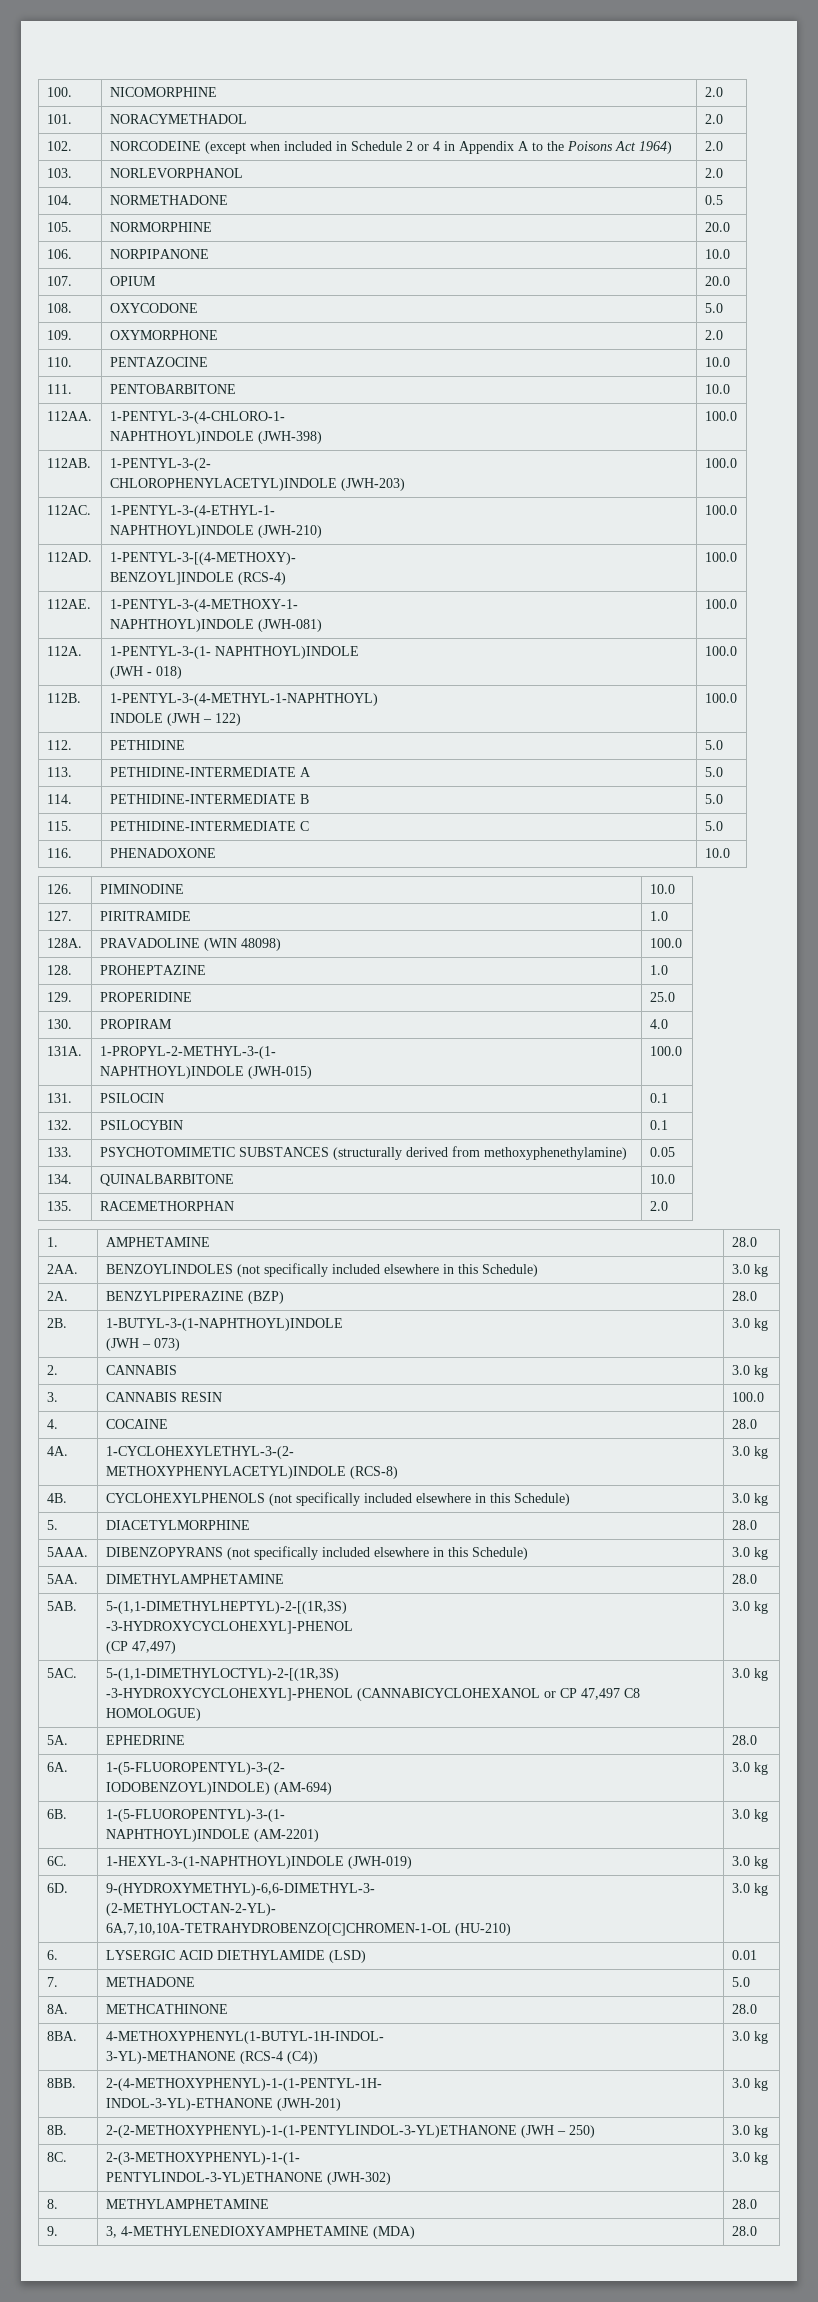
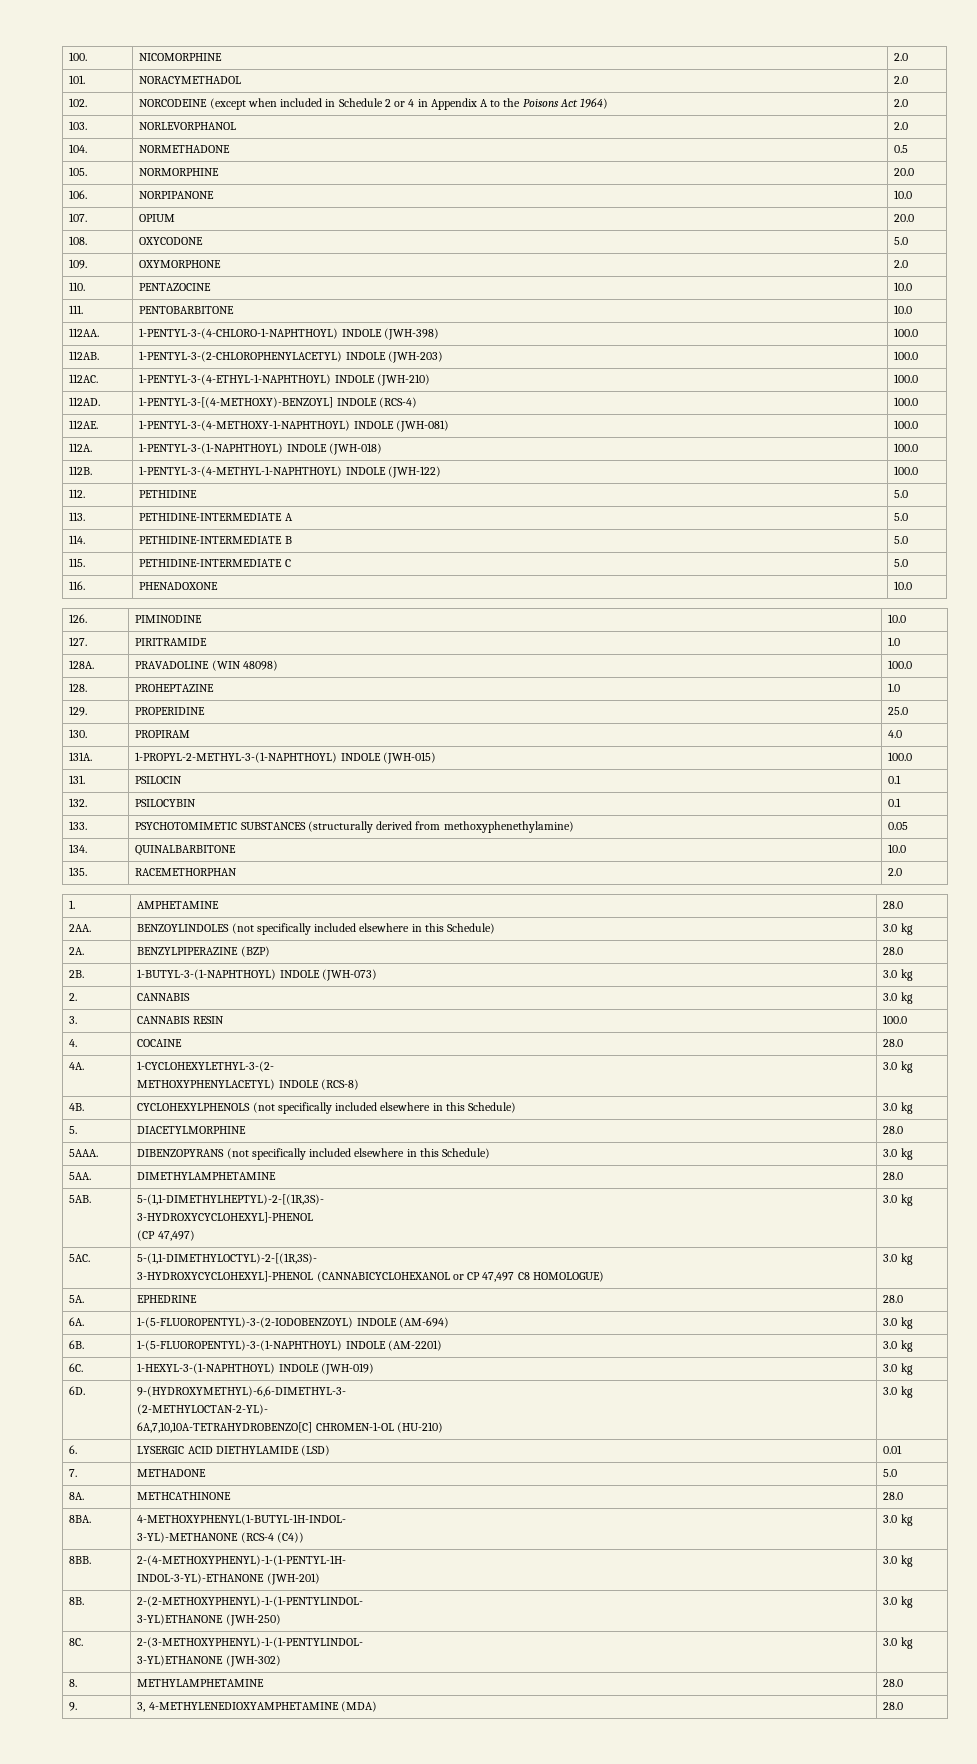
- 112AA. | 1-PENTYL-3-(4-CHLORO-1-
- NAPHTHOYL)INDOLE (JWH-398) | 100.0
+ 112AA. | 1-PENTYL-3-(4-CHLORO-1-NAPHTHOYL) INDOLE (JWH-398) | 100.0
- 112AB. | 1-PENTYL-3-(2-
- CHLOROPHENYLACETYL)INDOLE (JWH-203) | 100.0
+ 112AB. | 1-PENTYL-3-(2-CHLOROPHENYLACETYL) INDOLE (JWH-203) | 100.0
- 112AC. | 1-PENTYL-3-(4-ETHYL-1-
- NAPHTHOYL)INDOLE (JWH-210) | 100.0
+ 112AC. | 1-PENTYL-3-(4-ETHYL-1-NAPHTHOYL) INDOLE (JWH-210) | 100.0
- 112AD. | 1-PENTYL-3-[(4-METHOXY)-
- BENZOYL]INDOLE (RCS-4) | 100.0
+ 112AD. | 1-PENTYL-3-[(4-METHOXY)-BENZOYL] INDOLE (RCS-4) | 100.0
- 112AE. | 1-PENTYL-3-(4-METHOXY-1-
- NAPHTHOYL)INDOLE (JWH-081) | 100.0
+ 112AE. | 1-PENTYL-3-(4-METHOXY-1-NAPHTHOYL) INDOLE (JWH-081) | 100.0
- 112A. | 1-PENTYL-3-(1- NAPHTHOYL)INDOLE
- (JWH - 018) | 100.0
+ 112A. | 1-PENTYL-3-(1-NAPHTHOYL) INDOLE (JWH-018) | 100.0
- 112B. | 1-PENTYL-3-(4-METHYL-1-NAPHTHOYL)
- INDOLE (JWH – 122) | 100.0
+ 112B. | 1-PENTYL-3-(4-METHYL-1-NAPHTHOYL) INDOLE (JWH-122) | 100.0
- 131A. | 1-PROPYL-2-METHYL-3-(1-
- NAPHTHOYL)INDOLE (JWH-015) | 100.0
+ 131A. | 1-PROPYL-2-METHYL-3-(1-NAPHTHOYL) INDOLE (JWH-015) | 100.0
- 2B. | 1-BUTYL-3-(1-NAPHTHOYL)INDOLE
- (JWH – 073) | 3.0 kg
+ 2B. | 1-BUTYL-3-(1-NAPHTHOYL) INDOLE (JWH-073) | 3.0 kg
  4A. | 1-CYCLOHEXYLETHYL-3-(2-
- METHOXYPHENYLACETYL)INDOLE (RCS-8) | 3.0 kg
+ METHOXYPHENYLACETYL) INDOLE (RCS-8) | 3.0 kg
- 5AB. | 5-(1,1-DIMETHYLHEPTYL)-2-[(1R,3S)
- -3-HYDROXYCYCLOHEXYL]-PHENOL
+ 5AB. | 5-(1,1-DIMETHYLHEPTYL)-2-[(1R,3S)-
+ 3-HYDROXYCYCLOHEXYL]-PHENOL
- 5AC. | 5-(1,1-DIMETHYLOCTYL)-2-[(1R,3S)
- -3-HYDROXYCYCLOHEXYL]-PHENOL (CANNABICYCLOHEXANOL or CP 47,497 C8 HOMOLOGUE) | 3.0 kg
+ 5AC. | 5-(1,1-DIMETHYLOCTYL)-2-[(1R,3S)-
+ 3-HYDROXYCYCLOHEXYL]-PHENOL (CANNABICYCLOHEXANOL or CP 47,497 C8 HOMOLOGUE) | 3.0 kg
- 6A. | 1-(5-FLUOROPENTYL)-3-(2-
- IODOBENZOYL)INDOLE) (AM-694) | 3.0 kg
+ 6A. | 1-(5-FLUOROPENTYL)-3-(2-IODOBENZOYL) INDOLE (AM-694) | 3.0 kg
- 6B. | 1-(5-FLUOROPENTYL)-3-(1-
- NAPHTHOYL)INDOLE (AM-2201) | 3.0 kg
+ 6B. | 1-(5-FLUOROPENTYL)-3-(1-NAPHTHOYL) INDOLE (AM-2201) | 3.0 kg
- 6C. | 1-HEXYL-3-(1-NAPHTHOYL)INDOLE (JWH-019) | 3.0 kg
+ 6C. | 1-HEXYL-3-(1-NAPHTHOYL) INDOLE (JWH-019) | 3.0 kg
  6D. | 9-(HYDROXYMETHYL)-6,6-DIMETHYL-3-
  (2-METHYLOCTAN-2-YL)-
- 6A,7,10,10A-TETRAHYDROBENZO[C]CHROMEN-1-OL (HU-210) | 3.0 kg
+ 6A,7,10,10A-TETRAHYDROBENZO[C] CHROMEN-1-OL (HU-210) | 3.0 kg
- 8B. | 2-(2-METHOXYPHENYL)-1-(1-PENTYLINDOL-3-YL)ETHANONE (JWH – 250) | 3.0 kg
+ 8B. | 2-(2-METHOXYPHENYL)-1-(1-PENTYLINDOL-
+ 3-YL)ETHANONE (JWH-250) | 3.0 kg
- 8C. | 2-(3-METHOXYPHENYL)-1-(1-
- PENTYLINDOL-3-YL)ETHANONE (JWH-302) | 3.0 kg
+ 8C. | 2-(3-METHOXYPHENYL)-1-(1-PENTYLINDOL-
+ 3-YL)ETHANONE (JWH-302) | 3.0 kg

